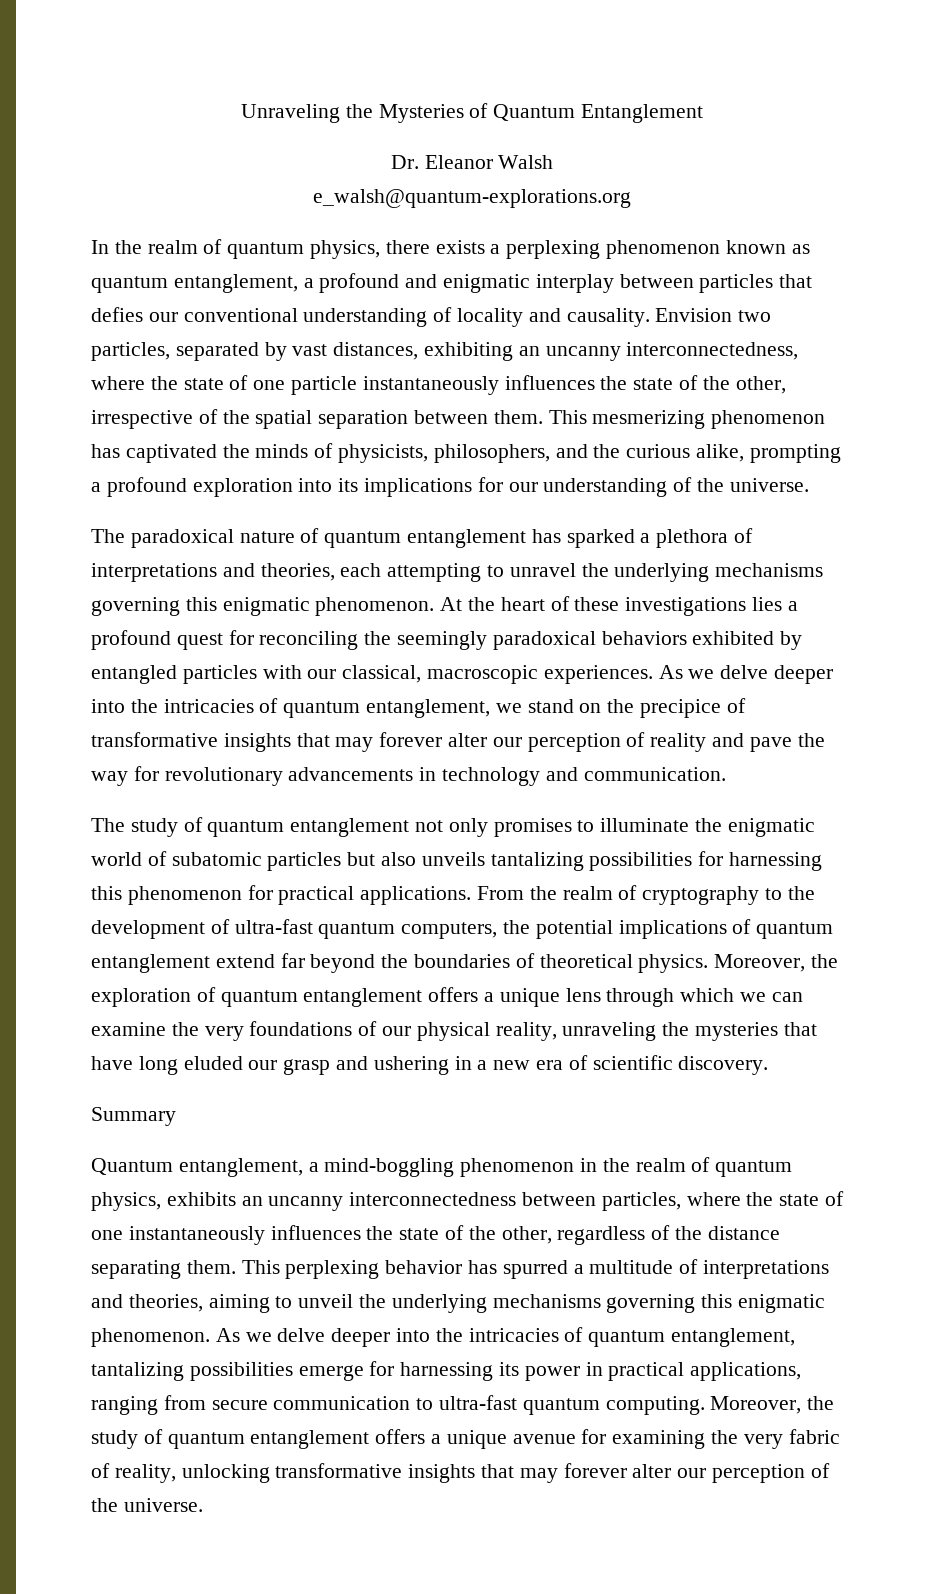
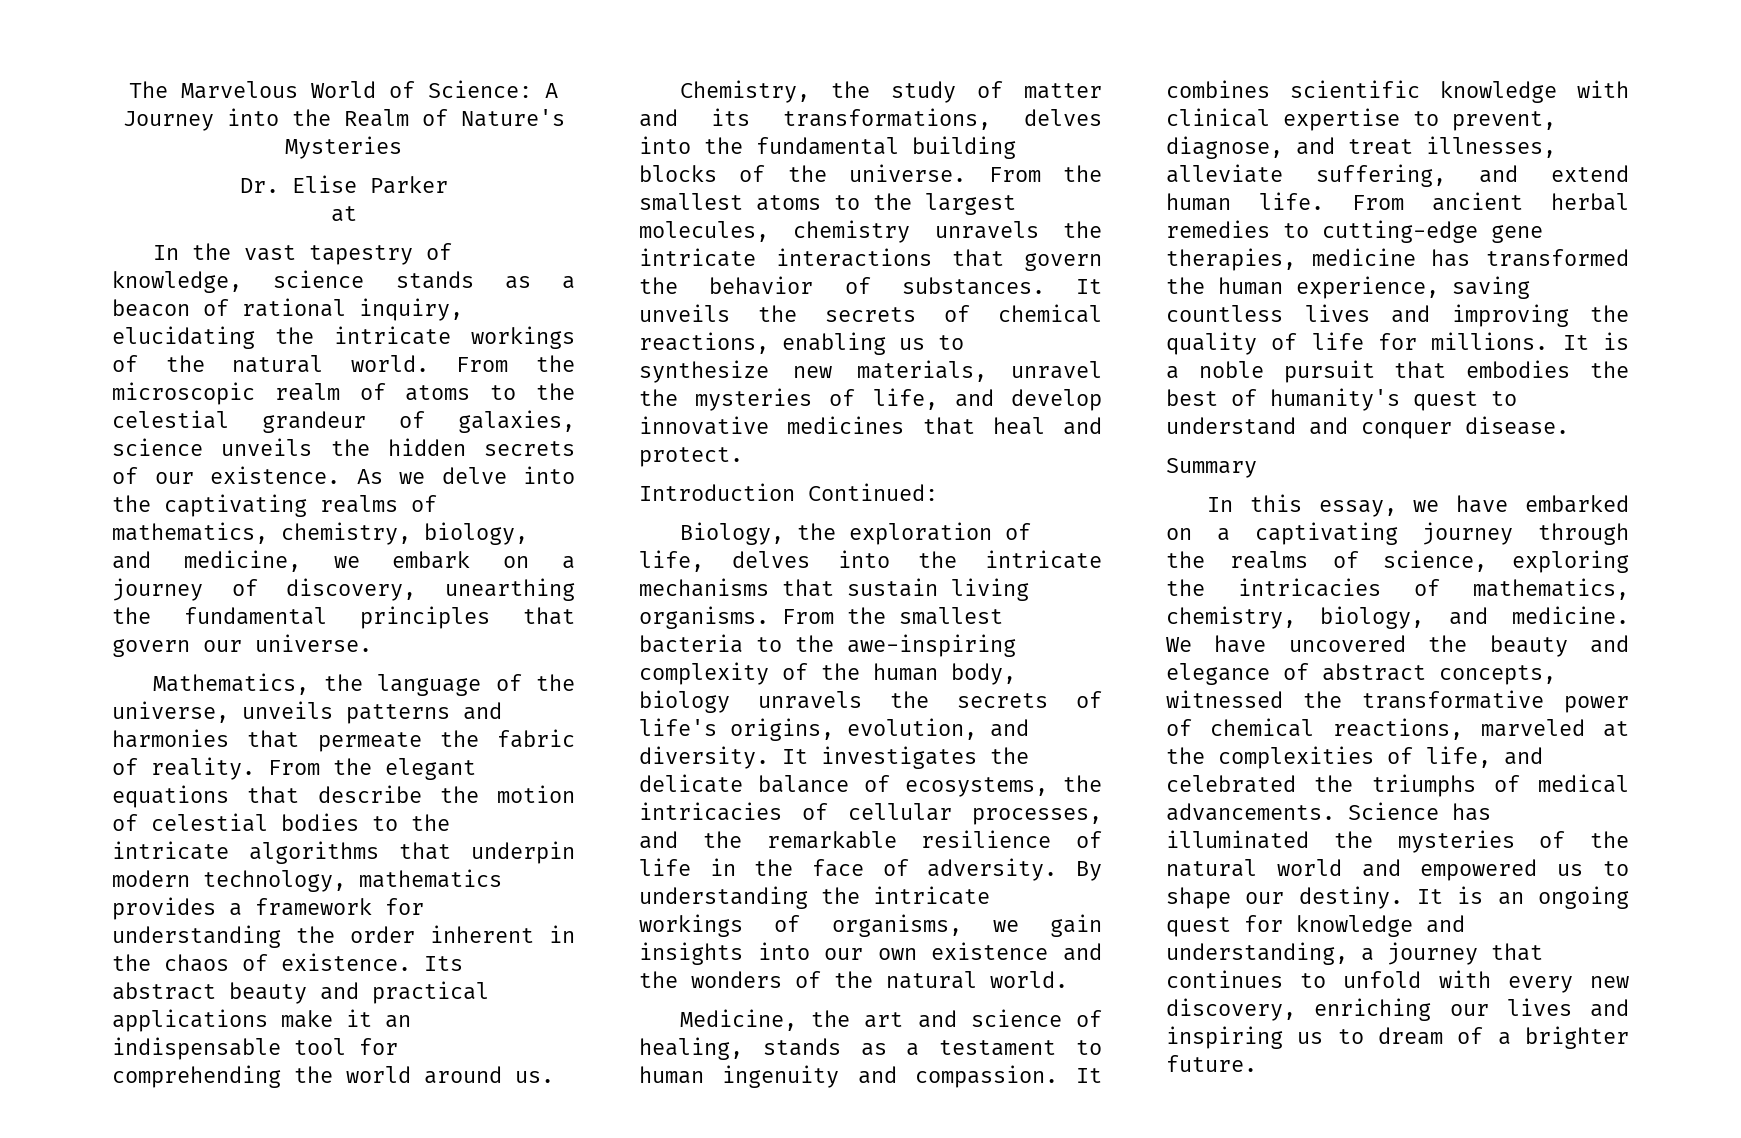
- Unraveling the Mysteries of Quantum Entanglement
- Dr. Eleanor Walsh
- e_walsh@quantum-explorations.org
- In the realm of quantum physics, there exists a perplexing phenomenon known as quantum entanglement, a profound and enigmatic interplay between particles that defies our conventional understanding of locality and causality. Envision two particles, separated by vast distances, exhibiting an uncanny interconnectedness, where the state of one particle instantaneously influences the state of the other, irrespective of the spatial separation between them. This mesmerizing phenomenon has captivated the minds of physicists, philosophers, and the curious alike, prompting a profound exploration into its implications for our understanding of the universe.
- The paradoxical nature of quantum entanglement has sparked a plethora of interpretations and theories, each attempting to unravel the underlying mechanisms governing this enigmatic phenomenon. At the heart of these investigations lies a profound quest for reconciling the seemingly paradoxical behaviors exhibited by entangled particles with our classical, macroscopic experiences. As we delve deeper into the intricacies of quantum entanglement, we stand on the precipice of transformative insights that may forever alter our perception of reality and pave the way for revolutionary advancements in technology and communication.
- The study of quantum entanglement not only promises to illuminate the enigmatic world of subatomic particles but also unveils tantalizing possibilities for harnessing this phenomenon for practical applications. From the realm of cryptography to the development of ultra-fast quantum computers, the potential implications of quantum entanglement extend far beyond the boundaries of theoretical physics. Moreover, the exploration of quantum entanglement offers a unique lens through which we can examine the very foundations of our physical reality, unraveling the mysteries that have long eluded our grasp and ushering in a new era of scientific discovery.
+ The Marvelous World of Science: A Journey into the Realm of Nature's Mysteries
+ Dr. Elise Parker
+ at
+ In the vast tapestry of knowledge, science stands as a beacon of rational inquiry, elucidating the intricate workings of the natural world. From the microscopic realm of atoms to the celestial grandeur of galaxies, science unveils the hidden secrets of our existence. As we delve into the captivating realms of mathematics, chemistry, biology, and medicine, we embark on a journey of discovery, unearthing the fundamental principles that govern our universe.
+ Mathematics, the language of the universe, unveils patterns and harmonies that permeate the fabric of reality. From the elegant equations that describe the motion of celestial bodies to the intricate algorithms that underpin modern technology, mathematics provides a framework for understanding the order inherent in the chaos of existence. Its abstract beauty and practical applications make it an indispensable tool for comprehending the world around us.
+ Chemistry, the study of matter and its transformations, delves into the fundamental building blocks of the universe. From the smallest atoms to the largest molecules, chemistry unravels the intricate interactions that govern the behavior of substances. It unveils the secrets of chemical reactions, enabling us to synthesize new materials, unravel the mysteries of life, and develop innovative medicines that heal and protect.
+ Introduction Continued:
+ Biology, the exploration of life, delves into the intricate mechanisms that sustain living organisms. From the smallest bacteria to the awe-inspiring complexity of the human body, biology unravels the secrets of life's origins, evolution, and diversity. It investigates the delicate balance of ecosystems, the intricacies of cellular processes, and the remarkable resilience of life in the face of adversity. By understanding the intricate workings of organisms, we gain insights into our own existence and the wonders of the natural world.
+ Medicine, the art and science of healing, stands as a testament to human ingenuity and compassion. It combines scientific knowledge with clinical expertise to prevent, diagnose, and treat illnesses, alleviate suffering, and extend human life. From ancient herbal remedies to cutting-edge gene therapies, medicine has transformed the human experience, saving countless lives and improving the quality of life for millions. It is a noble pursuit that embodies the best of humanity's quest to understand and conquer disease.
  Summary
- Quantum entanglement, a mind-boggling phenomenon in the realm of quantum physics, exhibits an uncanny interconnectedness between particles, where the state of one instantaneously influences the state of the other, regardless of the distance separating them. This perplexing behavior has spurred a multitude of interpretations and theories, aiming to unveil the underlying mechanisms governing this enigmatic phenomenon. As we delve deeper into the intricacies of quantum entanglement, tantalizing possibilities emerge for harnessing its power in practical applications, ranging from secure communication to ultra-fast quantum computing. Moreover, the study of quantum entanglement offers a unique avenue for examining the very fabric of reality, unlocking transformative insights that may forever alter our perception of the universe.
+ In this essay, we have embarked on a captivating journey through the realms of science, exploring the intricacies of mathematics, chemistry, biology, and medicine. We have uncovered the beauty and elegance of abstract concepts, witnessed the transformative power of chemical reactions, marveled at the complexities of life, and celebrated the triumphs of medical advancements. Science has illuminated the mysteries of the natural world and empowered us to shape our destiny. It is an ongoing quest for knowledge and understanding, a journey that continues to unfold with every new discovery, enriching our lives and inspiring us to dream of a brighter future.

